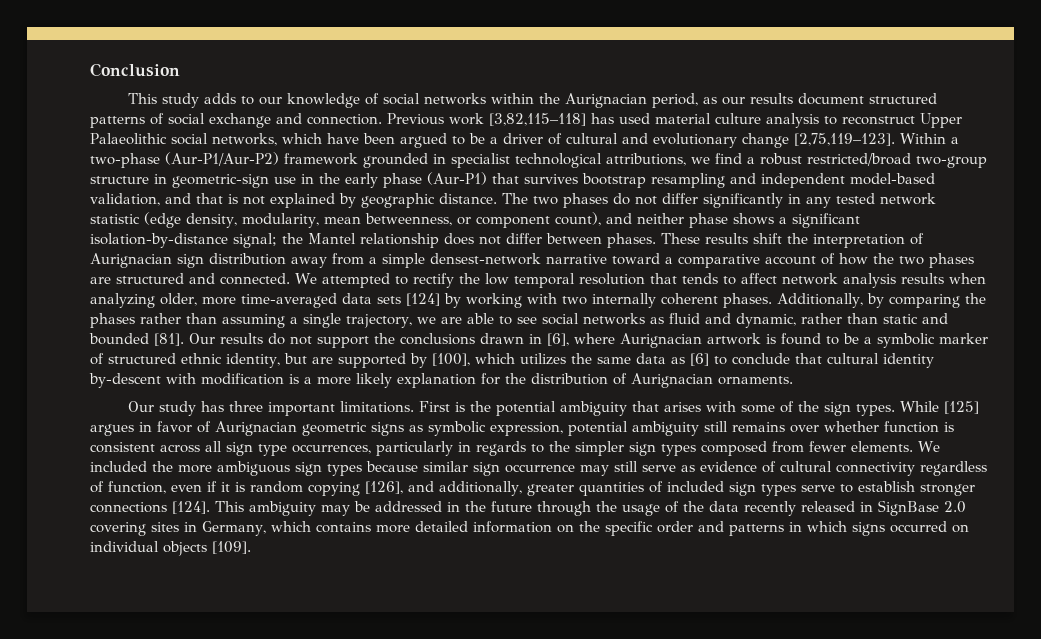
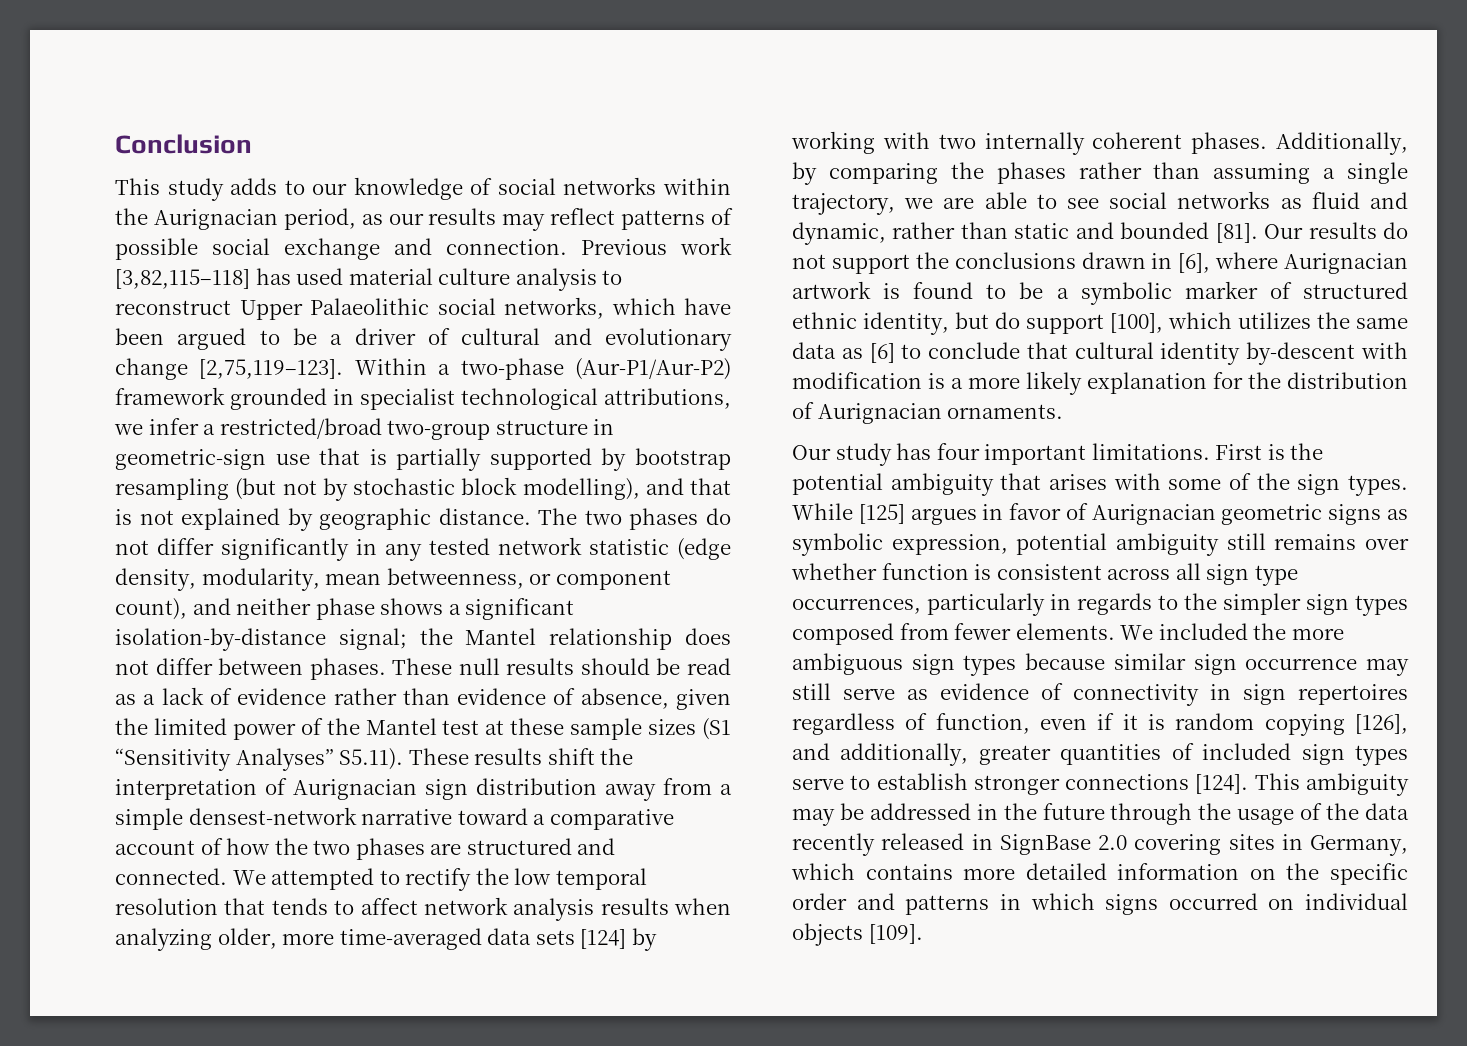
- This study adds to our knowledge of social networks within the Aurignacian period, as our results document structured patterns of social exchange and connection.
+ This study adds to our knowledge of social networks within the Aurignacian period, as our results may reflect patterns of possible social exchange and connection.
- Within a two-phase (Aur-P1/Aur-P2) framework grounded in specialist technological attributions, we find a robust restricted/broad two-group structure in geometric-sign use in the early phase (Aur-P1) that survives bootstrap resampling and independent model-based validation, and that is not explained by geographic distance.
+ Within a two-phase (Aur-P1/Aur-P2) framework grounded in specialist technological attributions, we infer a restricted/broad two-group structure in geometric-sign use that is partially supported by bootstrap resampling (but not by stochastic block modelling), and that is not explained by geographic distance.
- These results shift the interpretation of Aurignacian sign distribution away from a simple densest-network narrative toward a comparative account of how the two phases are structured and connected.
+ These null results should be read as a lack of evidence rather than evidence of absence, given the limited power of the Mantel test at these sample sizes (S1 “Sensitivity Analyses” S5.11). These results shift the interpretation of Aurignacian sign distribution away from a simple densest-network narrative toward a comparative account of how the two phases are structured and connected.
- Our results do not support the conclusions drawn in [6], where Aurignacian artwork is found to be a symbolic marker of structured ethnic identity, but are supported by [100], which utilizes the same data as [6] to conclude that cultural identity by-descent with modification is a more likely explanation for the distribution of Aurignacian ornaments.
+ Our results do not support the conclusions drawn in [6], where Aurignacian artwork is found to be a symbolic marker of structured ethnic identity, but do support [100], which utilizes the same data as [6] to conclude that cultural identity by-descent with modification is a more likely explanation for the distribution of Aurignacian ornaments.
- Our study has three important limitations.
+ Our study has four important limitations.
- We included the more ambiguous sign types because similar sign occurrence may still serve as evidence of cultural connectivity regardless of function, even if it is random copying [126], and additionally, greater quantities of included sign types serve to establish stronger connections [124].
+ We included the more ambiguous sign types because similar sign occurrence may still serve as evidence of connectivity in sign repertoires regardless of function, even if it is random copying [126], and additionally, greater quantities of included sign types serve to establish stronger connections [124].

